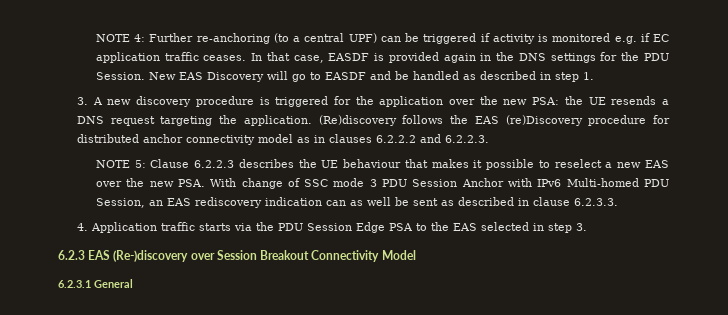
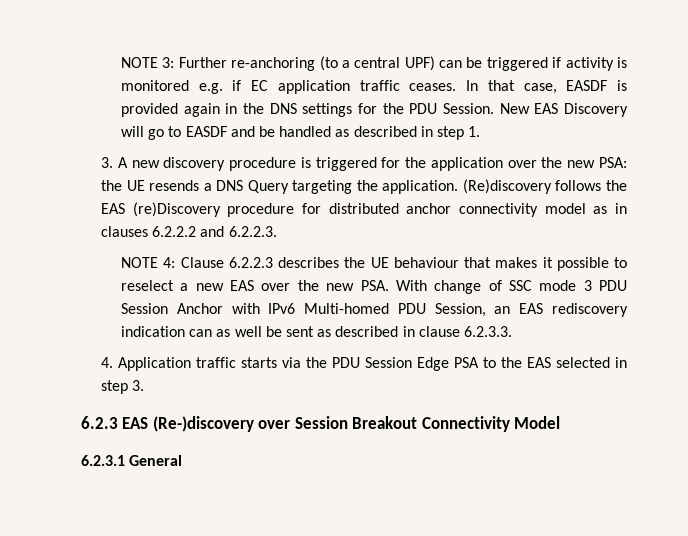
- NOTE 4: Further re-anchoring (to a central UPF) can be triggered if activity is monitored e.g. if EC application traffic ceases.
+ NOTE 3: Further re-anchoring (to a central UPF) can be triggered if activity is monitored e.g. if EC application traffic ceases.
- 3. A new discovery procedure is triggered for the application over the new PSA: the UE resends a DNS request targeting the application.
+ 3. A new discovery procedure is triggered for the application over the new PSA: the UE resends a DNS Query targeting the application.
- NOTE 5: Clause 6.2.2.3 describes the UE behaviour that makes it possible to reselect a new EAS over the new PSA. With change of SSC mode 3 PDU Session Anchor with IPv6 Multi-homed PDU Session, an EAS rediscovery indication can as well be sent as described in clause 6.2.3.3.
+ NOTE 4: Clause 6.2.2.3 describes the UE behaviour that makes it possible to reselect a new EAS over the new PSA. With change of SSC mode 3 PDU Session Anchor with IPv6 Multi-homed PDU Session, an EAS rediscovery indication can as well be sent as described in clause 6.2.3.3.

